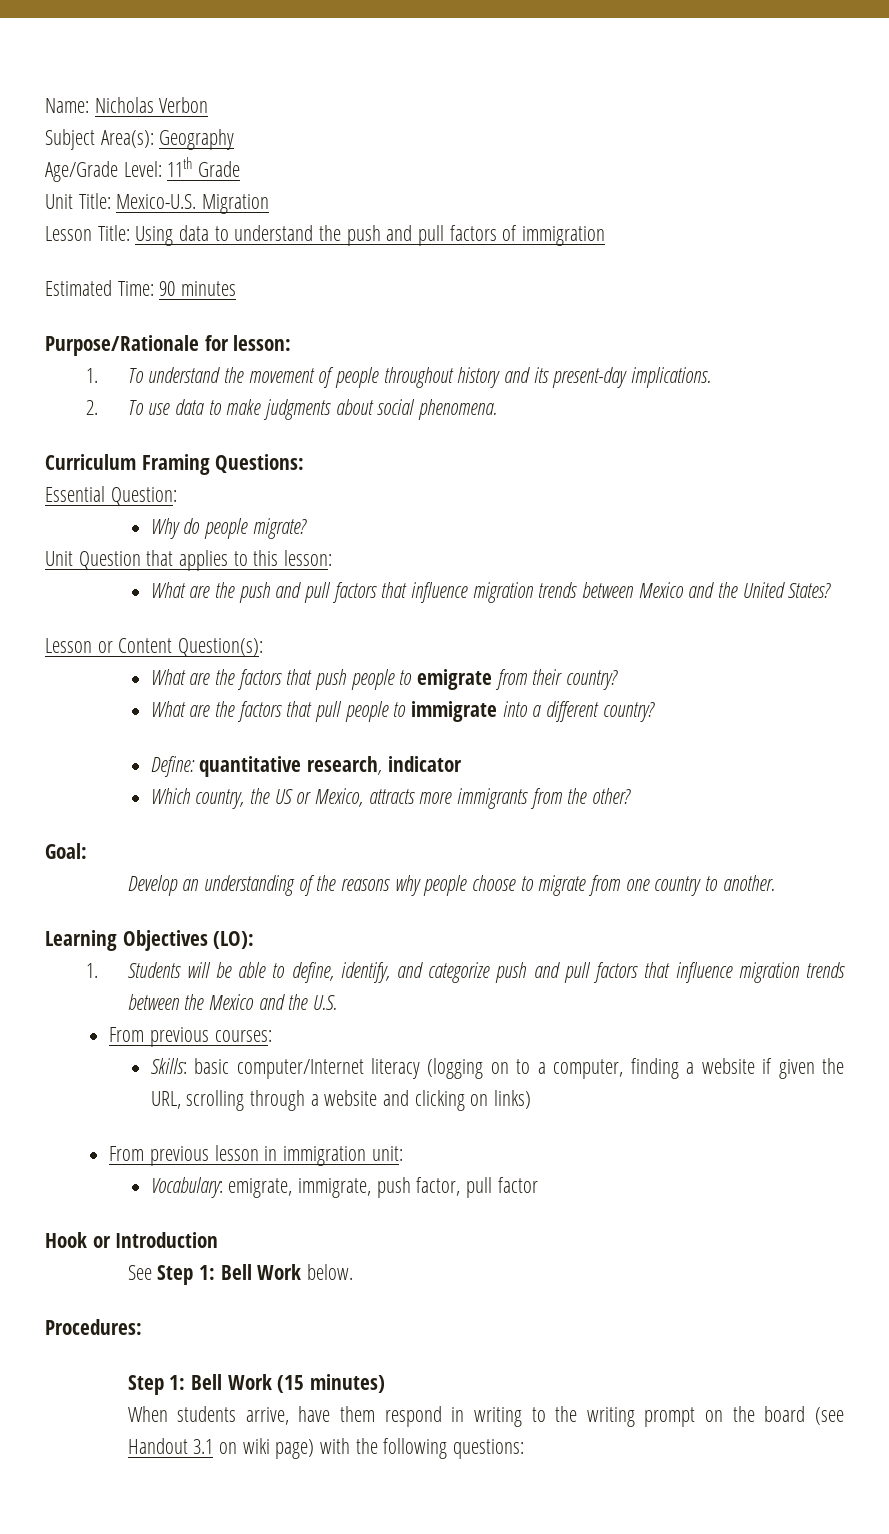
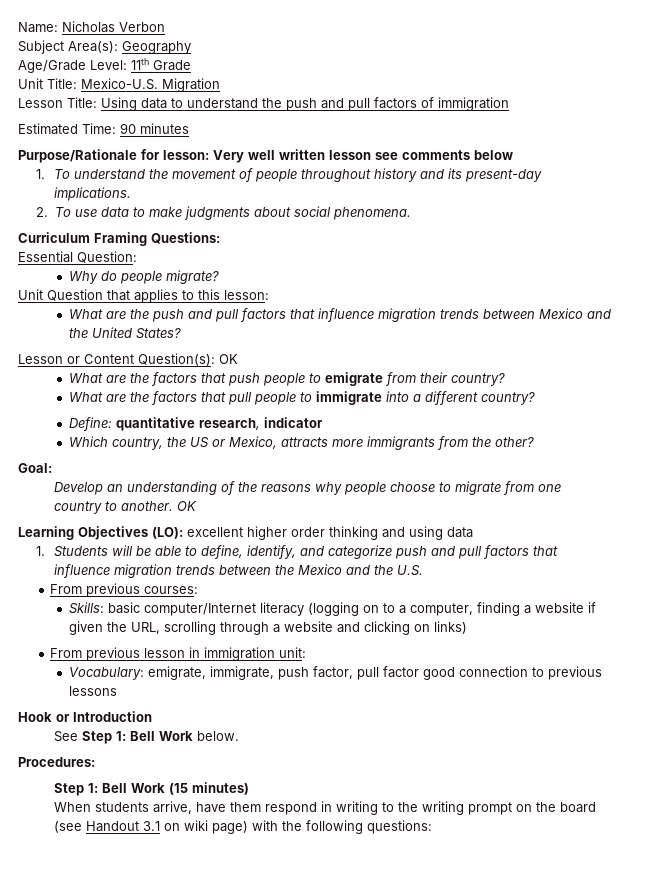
- Purpose/Rationale for lesson:
+ Purpose/Rationale for lesson: Very well written lesson see comments below
- Lesson or Content Question(s):
+ Lesson or Content Question(s): OK
- Develop an understanding of the reasons why people choose to migrate from one country to another.
+ Develop an understanding of the reasons why people choose to migrate from one country to another. OK
- Learning Objectives (LO):
+ Learning Objectives (LO): excellent higher order thinking and using data
- Vocabulary: emigrate, immigrate, push factor, pull factor
+ Vocabulary: emigrate, immigrate, push factor, pull factor good connection to previous lessons

